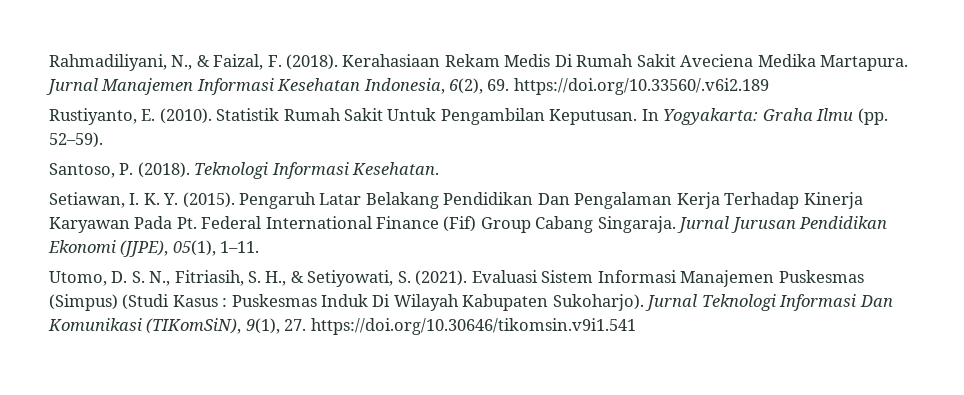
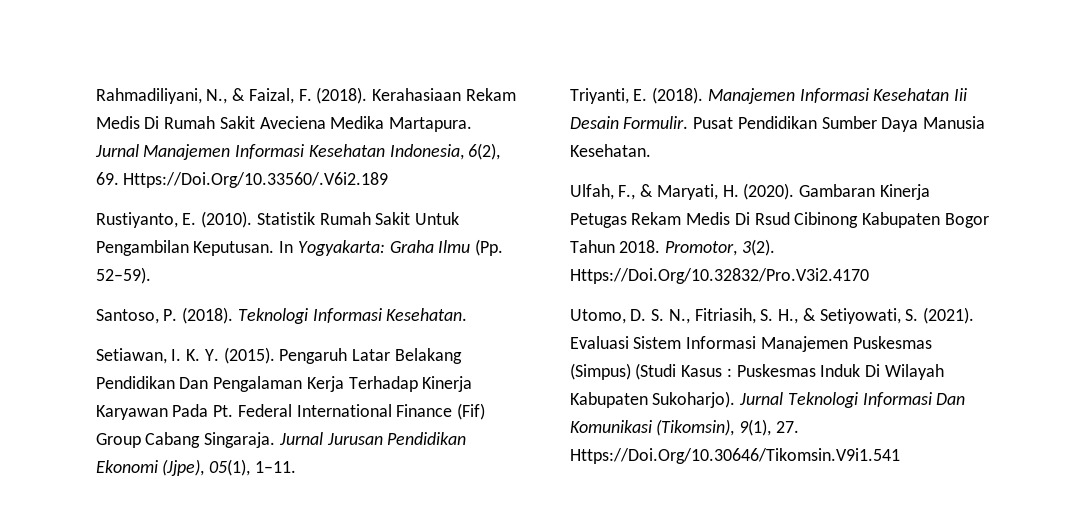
- Jurnal Manajemen Informasi Kesehatan Indonesia, 6(2), 69. https://doi.org/10.33560/.v6i2.189
+ Jurnal Manajemen Informasi Kesehatan Indonesia, 6(2), 69. Https://Doi.Org/10.33560/.V6i2.189
- In Yogyakarta: Graha Ilmu (pp. 52–59).
+ In Yogyakarta: Graha Ilmu (Pp. 52–59).
- Jurnal Jurusan Pendidikan Ekonomi (JJPE), 05(1), 1–11.
+ Jurnal Jurusan Pendidikan Ekonomi (Jjpe), 05(1), 1–11.
+ Triyanti, E. (2018). Manajemen Informasi Kesehatan Iii Desain Formulir. Pusat Pendidikan Sumber Daya Manusia Kesehatan.
+ Ulfah, F., & Maryati, H. (2020). Gambaran Kinerja Petugas Rekam Medis Di Rsud Cibinong Kabupaten Bogor Tahun 2018. Promotor, 3(2). Https://Doi.Org/10.32832/Pro.V3i2.4170
- Jurnal Teknologi Informasi Dan Komunikasi (TIKomSiN), 9(1), 27. https://doi.org/10.30646/tikomsin.v9i1.541
+ Jurnal Teknologi Informasi Dan Komunikasi (Tikomsin), 9(1), 27. Https://Doi.Org/10.30646/Tikomsin.V9i1.541

